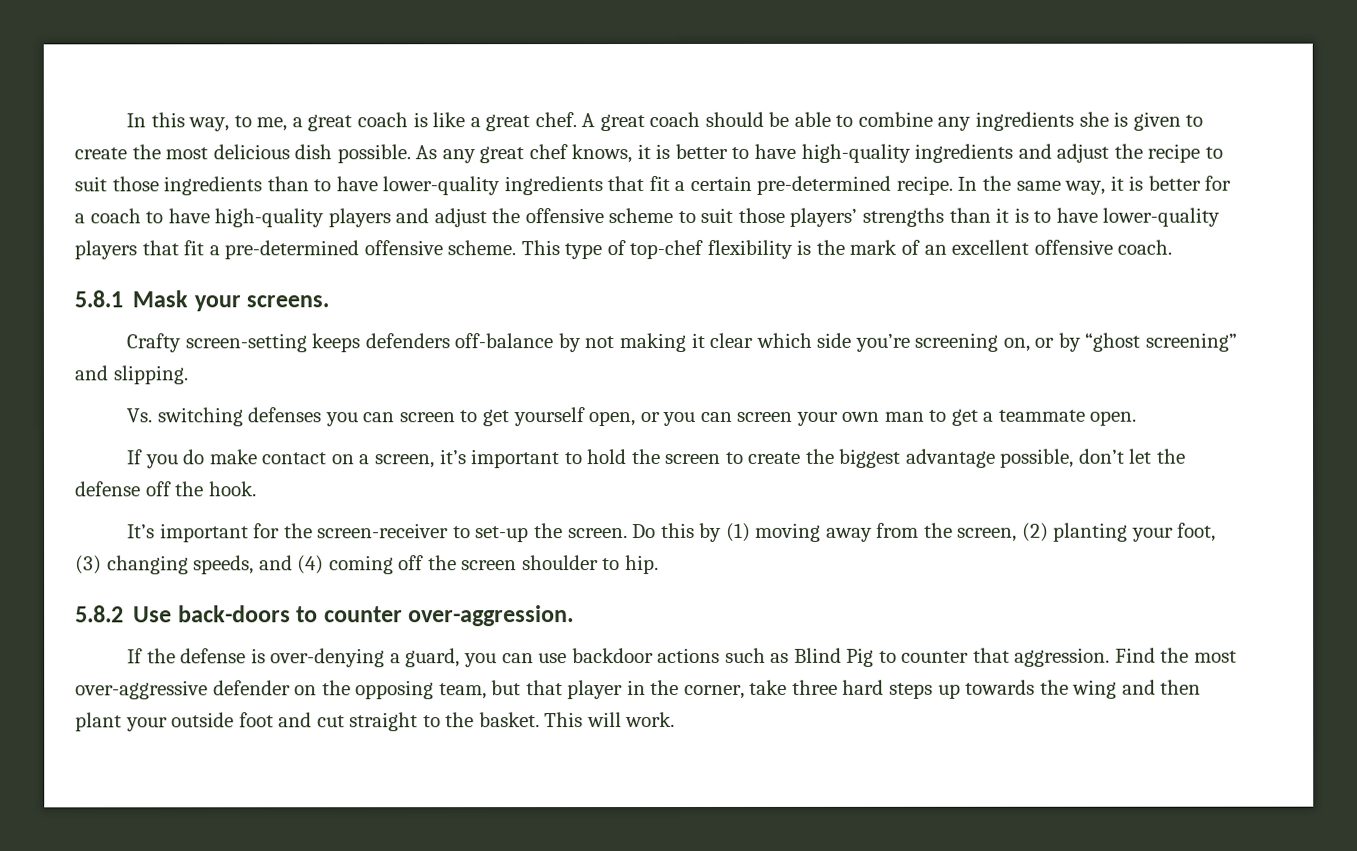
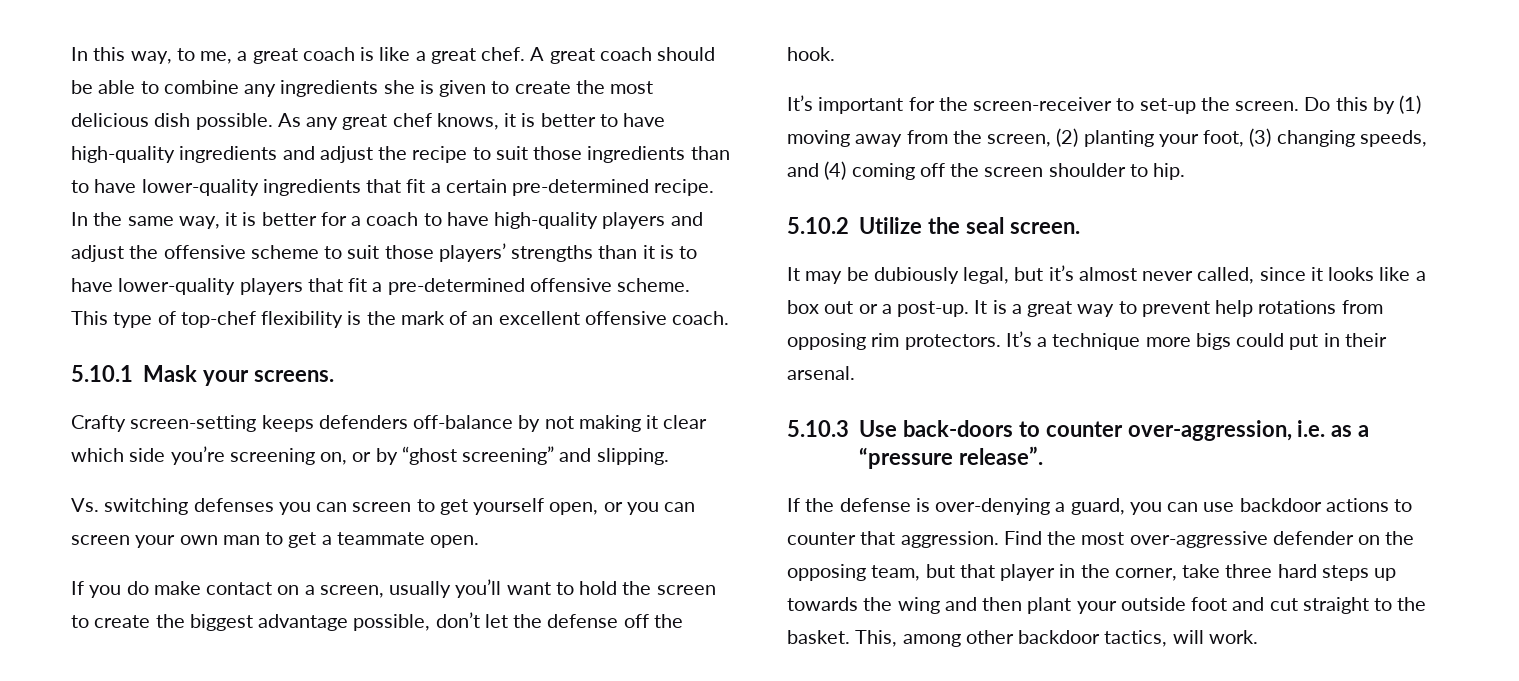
- 5.8.1 Mask your screens.
+ 5.10.1 Mask your screens.
- If you do make contact on a screen, it’s important to hold the screen to create the biggest advantage possible, don’t let the defense off the hook.
+ If you do make contact on a screen, usually you’ll want to hold the screen to create the biggest advantage possible, don’t let the defense off the hook.
- 5.8.2 Use back-doors to counter over-aggression.
+ 5.10.2 Utilize the seal screen.
+ It may be dubiously legal, but it’s almost never called, since it looks like a box out or a post-up. It is a great way to prevent help rotations from opposing rim protectors. It’s a technique more bigs could put in their arsenal.
+ 5.10.3 Use back-doors to counter over-aggression, i.e. as a “pressure release”.
- If the defense is over-denying a guard, you can use backdoor actions such as Blind Pig to counter that aggression.
+ If the defense is over-denying a guard, you can use backdoor actions to counter that aggression.
- This will work.
+ This, among other backdoor tactics, will work.

